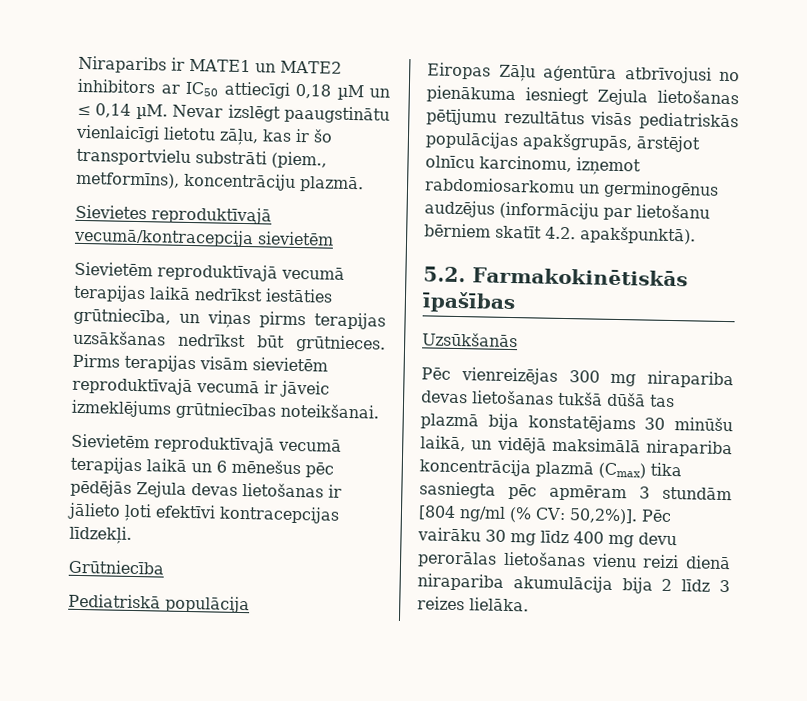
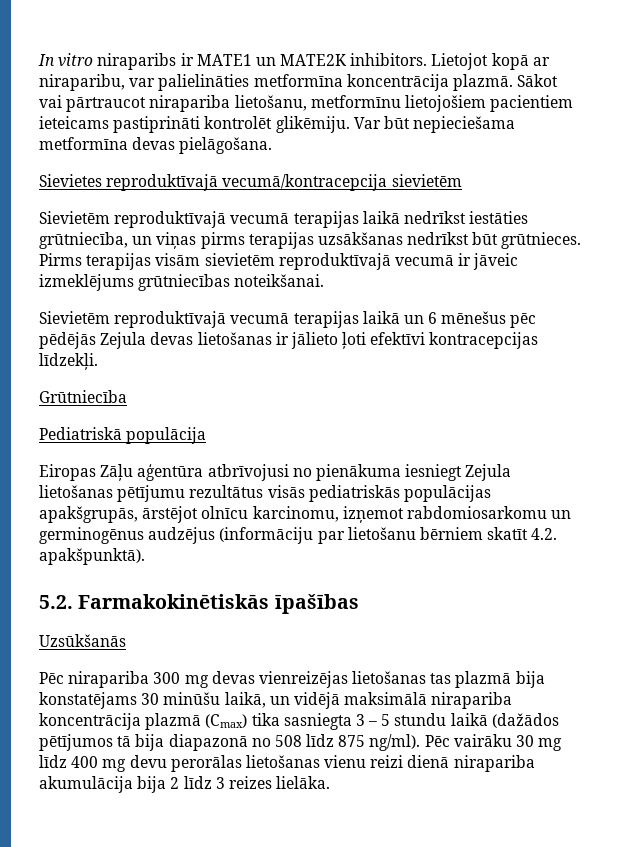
- Niraparibs ir MATE1 un MATE2 inhibitors ar IC50 attiecīgi 0,18 µM un ≤ 0,14 µM. Nevar izslēgt paaugstinātu vienlaicīgi lietotu zāļu, kas ir šo transportvielu substrāti (piem., metformīns), koncentrāciju plazmā.
+ In vitro niraparibs ir MATE1 un MATE2K inhibitors. Lietojot kopā ar niraparibu, var palielināties metformīna koncentrācija plazmā. Sākot vai pārtraucot nirapariba lietošanu, metformīnu lietojošiem pacientiem ieteicams pastiprināti kontrolēt glikēmiju. Var būt nepieciešama metformīna devas pielāgošana.
- Pēc vienreizējas 300 mg nirapariba devas lietošanas tukšā dūšā tas plazmā bija konstatējams 30 minūšu laikā, un vidējā maksimālā nirapariba koncentrācija plazmā (Cmax) tika sasniegta pēc apmēram 3 stundām [804 ng/ml (% CV: 50,2%)].
+ Pēc nirapariba 300 mg devas vienreizējas lietošanas tas plazmā bija konstatējams 30 minūšu laikā, un vidējā maksimālā nirapariba koncentrācija plazmā (Cmax) tika sasniegta 3 – 5 stundu laikā (dažādos pētījumos tā bija diapazonā no 508 līdz 875 ng/ml).

